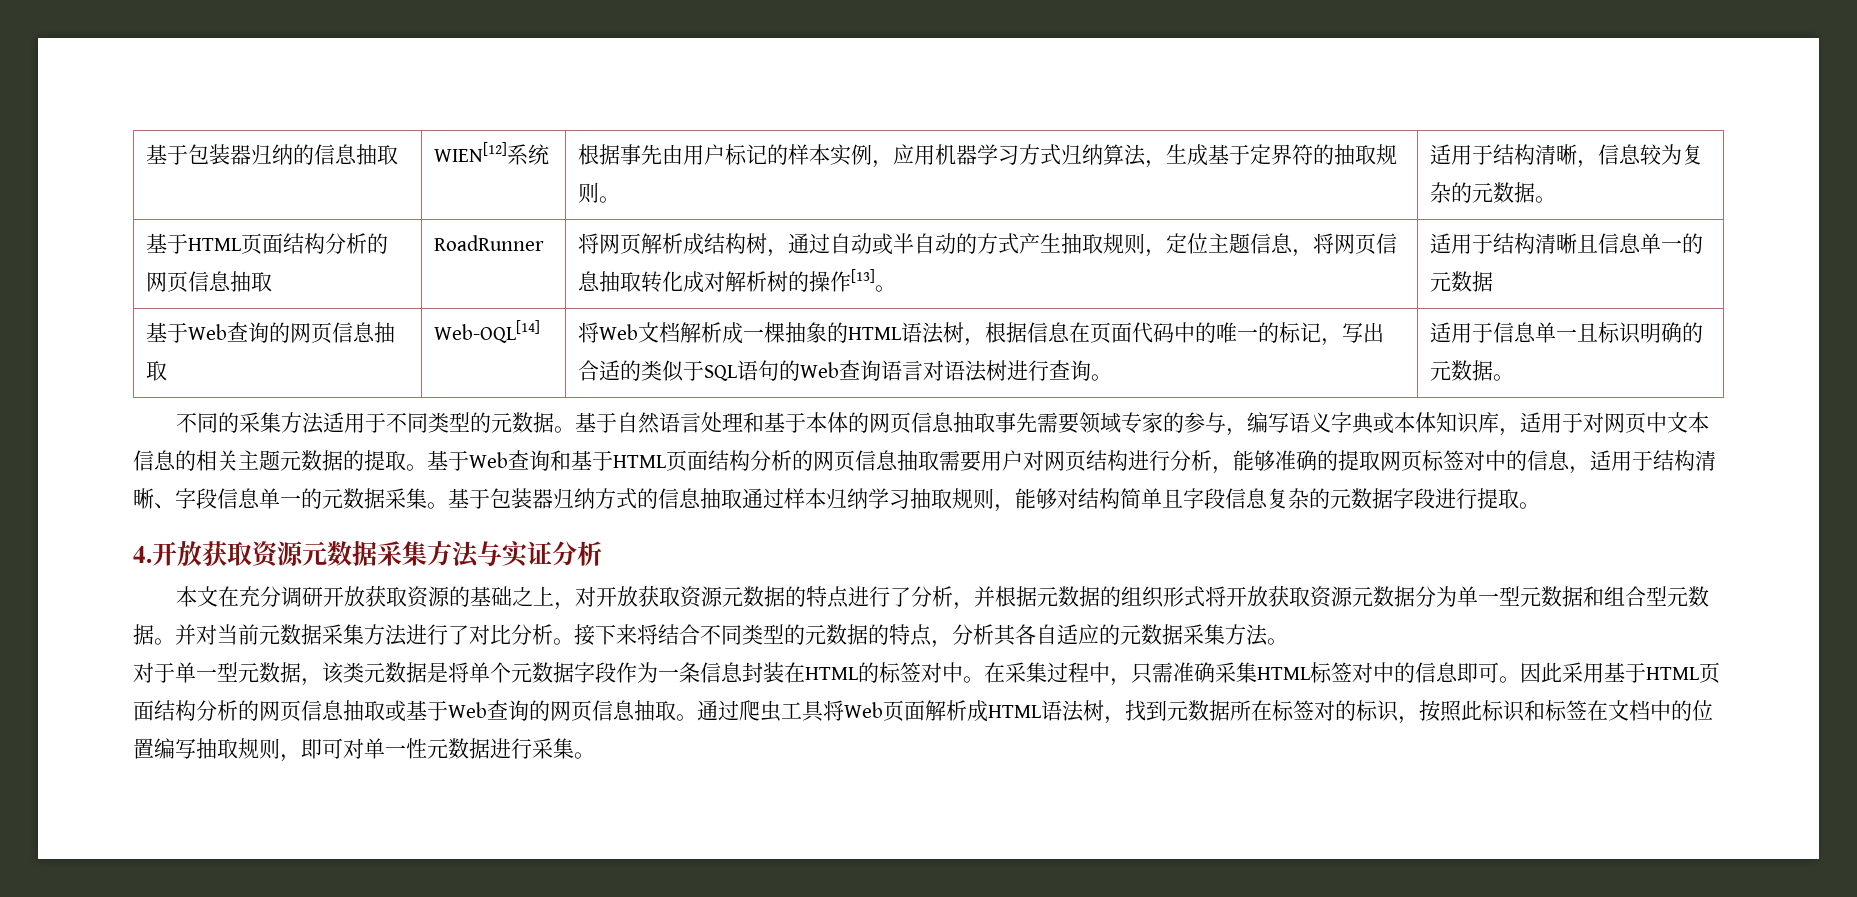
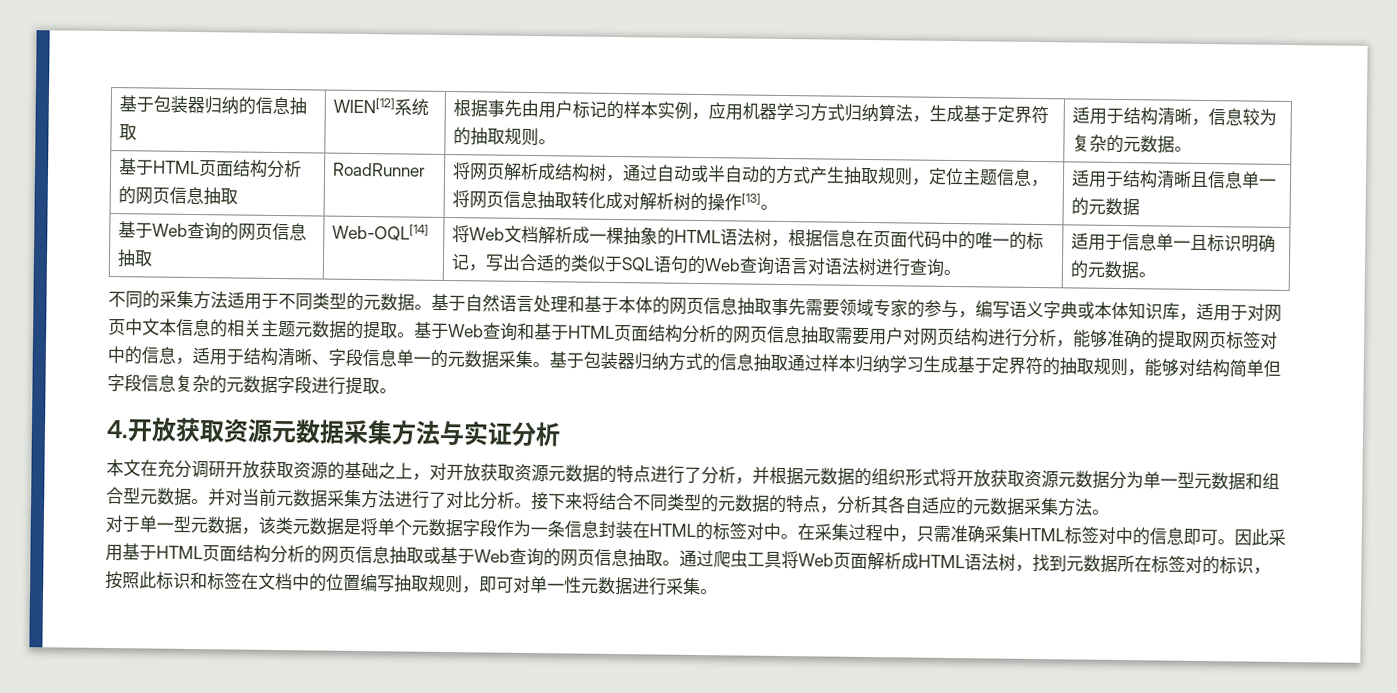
- 基于包装器归纳方式的信息抽取通过样本归纳学习抽取规则，能够对结构简单且字段信息复杂的元数据字段进行提取。
+ 基于包装器归纳方式的信息抽取通过样本归纳学习生成基于定界符的抽取规则，能够对结构简单但字段信息复杂的元数据字段进行提取。

